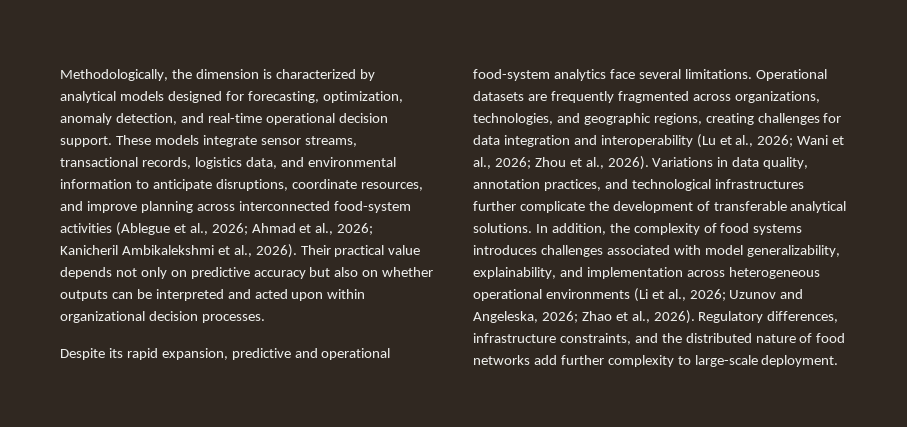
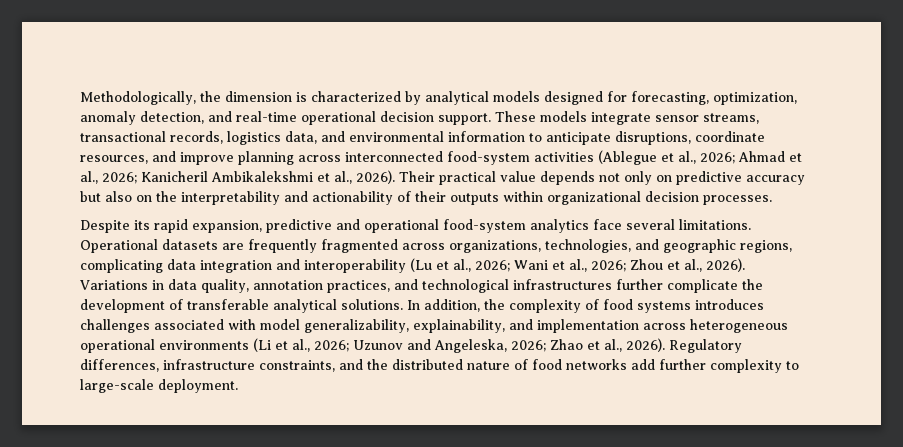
- Their practical value depends not only on predictive accuracy but also on whether outputs can be interpreted and acted upon within organizational decision processes.
+ Their practical value depends not only on predictive accuracy but also on the interpretability and actionability of their outputs within organizational decision processes.
- Operational datasets are frequently fragmented across organizations, technologies, and geographic regions, creating challenges for data integration and interoperability (Lu et al., 2026; Wani et al., 2026; Zhou et al., 2026).
+ Operational datasets are frequently fragmented across organizations, technologies, and geographic regions, complicating data integration and interoperability (Lu et al., 2026; Wani et al., 2026; Zhou et al., 2026).

